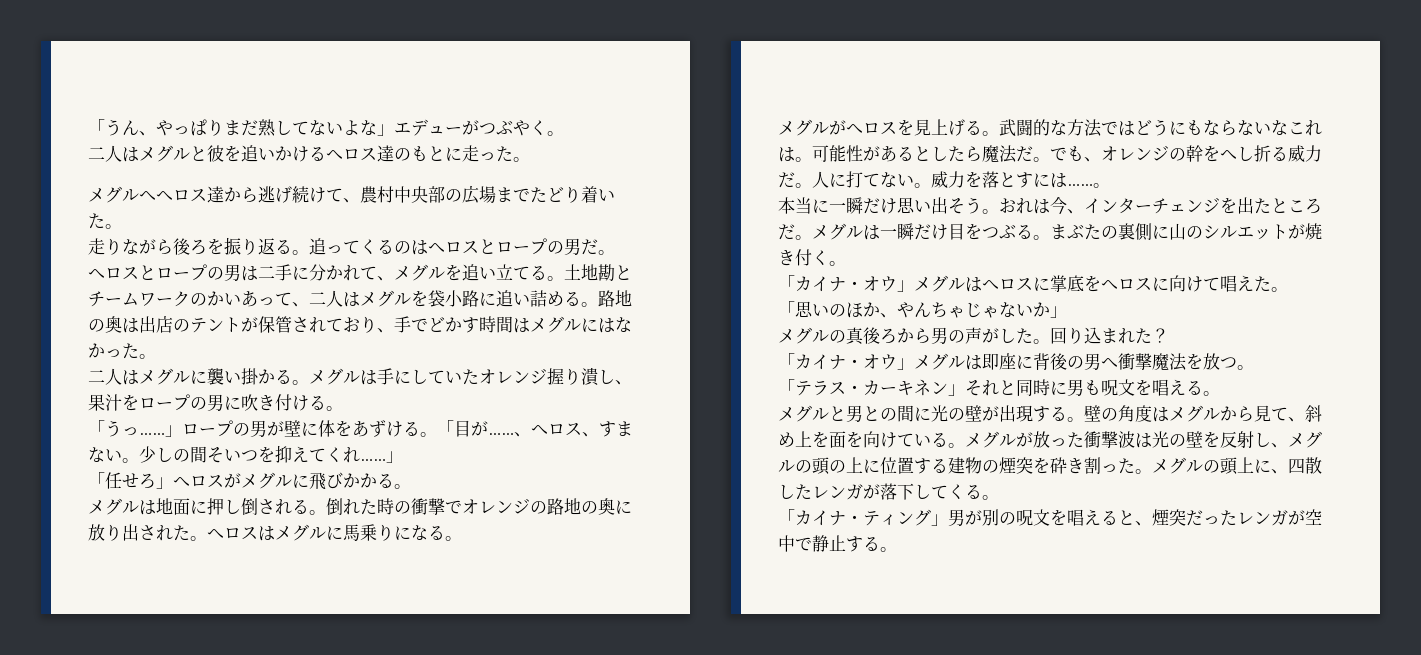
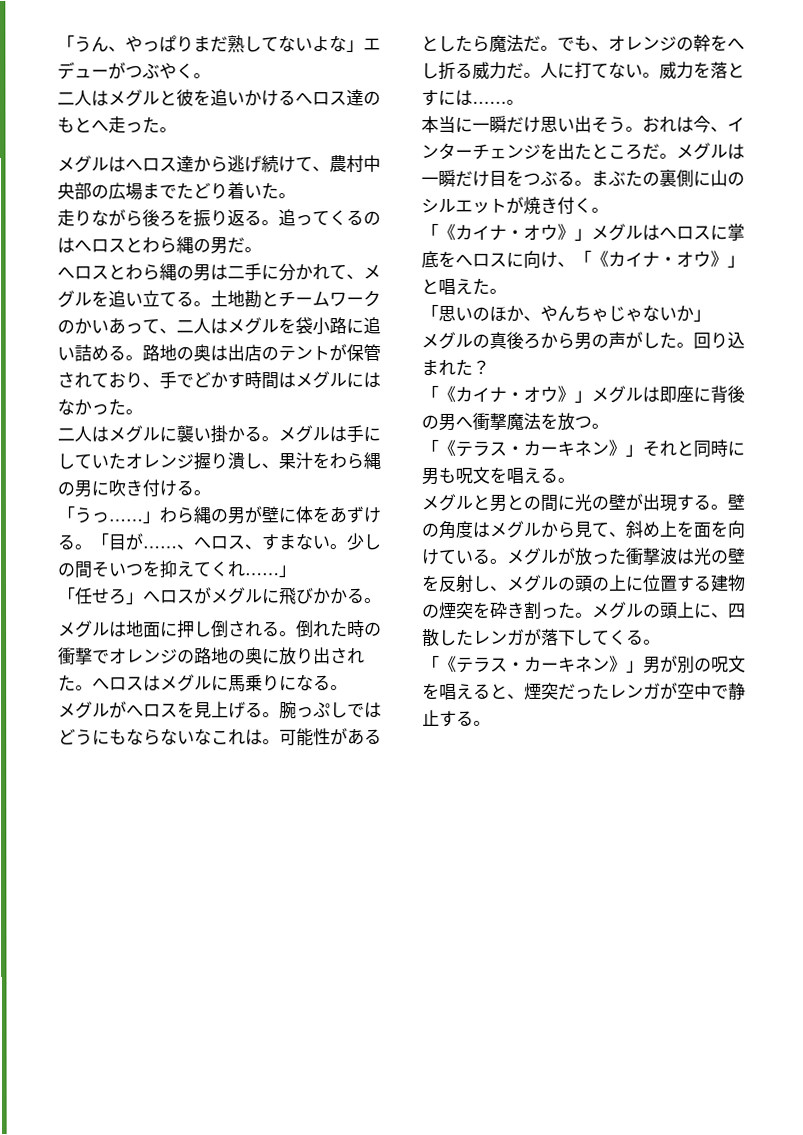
- 二人はメグルと彼を追いかけるへロス達のもとに走った。
+ 二人はメグルと彼を追いかけるへロス達のもとへ走った。
- メグルへへロス達から逃げ続けて、農村中央部の広場までたどり着いた。
+ メグルはへロス達から逃げ続けて、農村中央部の広場までたどり着いた。
- 追ってくるのはへロスとロープの男だ。
+ 追ってくるのはへロスとわら縄の男だ。
- へロスとロープの男は二手に分かれて、メグルを追い立てる。
+ へロスとわら縄の男は二手に分かれて、メグルを追い立てる。
- メグルは手にしていたオレンジ握り潰し、果汁をロープの男に吹き付ける。
+ メグルは手にしていたオレンジ握り潰し、果汁をわら縄の男に吹き付ける。
- 「うっ……」ロープの男が壁に体をあずける。
+ 「うっ……」わら縄の男が壁に体をあずける。
- 武闘的な方法ではどうにもならないなこれは。
+ 腕っぷしではどうにもならないなこれは。
- 「カイナ・オウ」メグルはへロスに掌底をへロスに向けて唱えた。
+ 「《カイナ・オウ》」メグルはへロスに掌底をへロスに向け、「《カイナ・オウ》」と唱えた。
- 「カイナ・オウ」メグルは即座に背後の男へ衝撃魔法を放つ。
+ 「《カイナ・オウ》」メグルは即座に背後の男へ衝撃魔法を放つ。
- 「テラス・カーキネン」それと同時に男も呪文を唱える。
+ 「《テラス・カーキネン》」それと同時に男も呪文を唱える。
- 「カイナ・ティング」男が別の呪文を唱えると、煙突だったレンガが空中で静止する。
+ 「《テラス・カーキネン》」男が別の呪文を唱えると、煙突だったレンガが空中で静止する。

